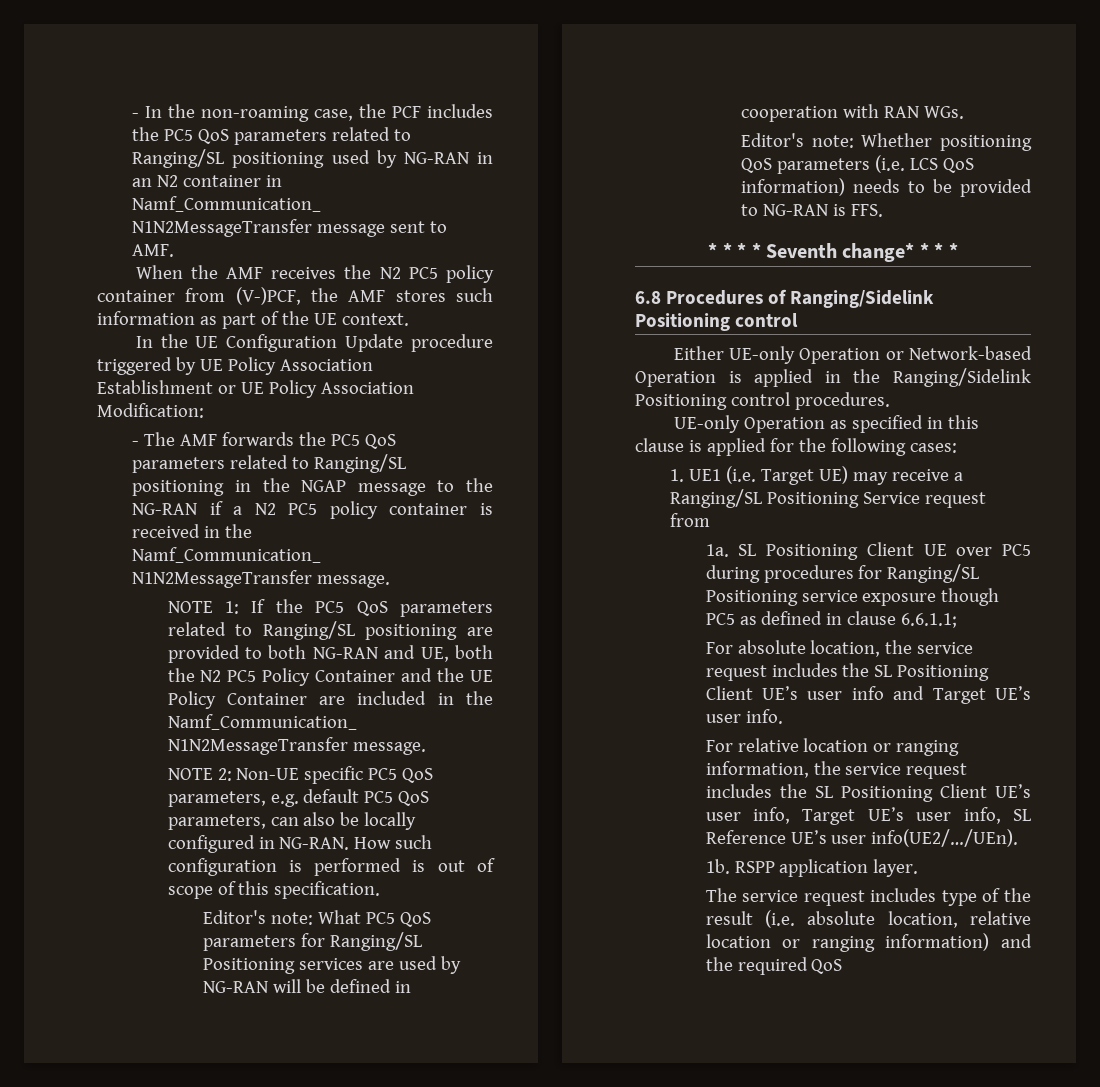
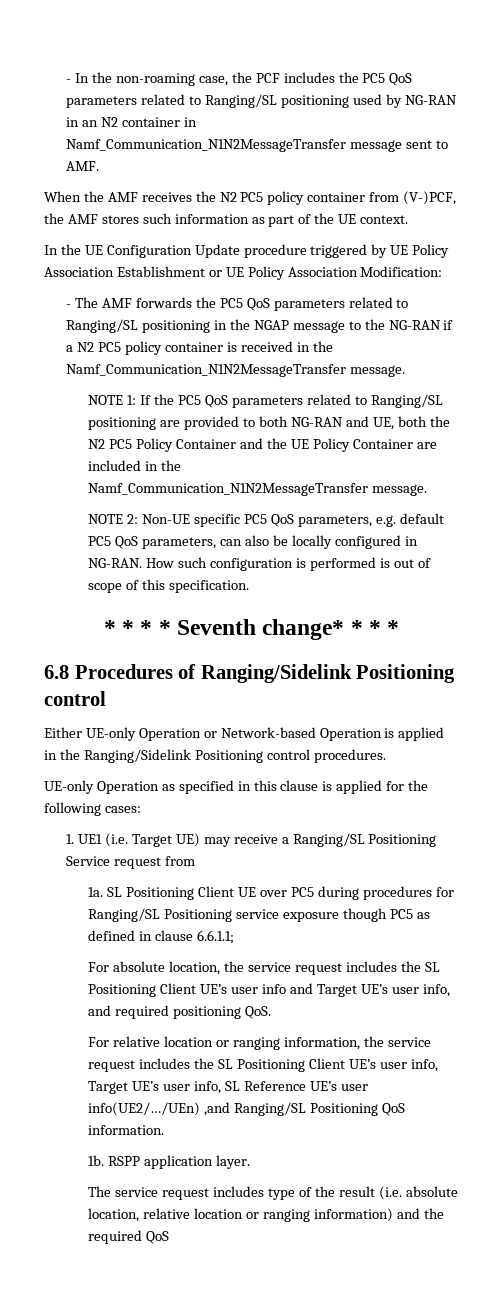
- Editor's note: What PC5 QoS parameters for Ranging/SL Positioning services are used by NG-RAN will be defined in cooperation with RAN WGs.
- Editor's note: Whether positioning QoS parameters (i.e. LCS QoS information) needs to be provided to NG-RAN is FFS.
- For absolute location, the service request includes the SL Positioning Client UE’s user info and Target UE’s user info.
+ For absolute location, the service request includes the SL Positioning Client UE’s user info and Target UE’s user info, and required positioning QoS.
- For relative location or ranging information, the service request includes the SL Positioning Client UE’s user info, Target UE’s user info, SL Reference UE’s user info(UE2/…/UEn).
+ For relative location or ranging information, the service request includes the SL Positioning Client UE’s user info, Target UE’s user info, SL Reference UE’s user info(UE2/…/UEn) ,and Ranging/SL Positioning QoS information.

